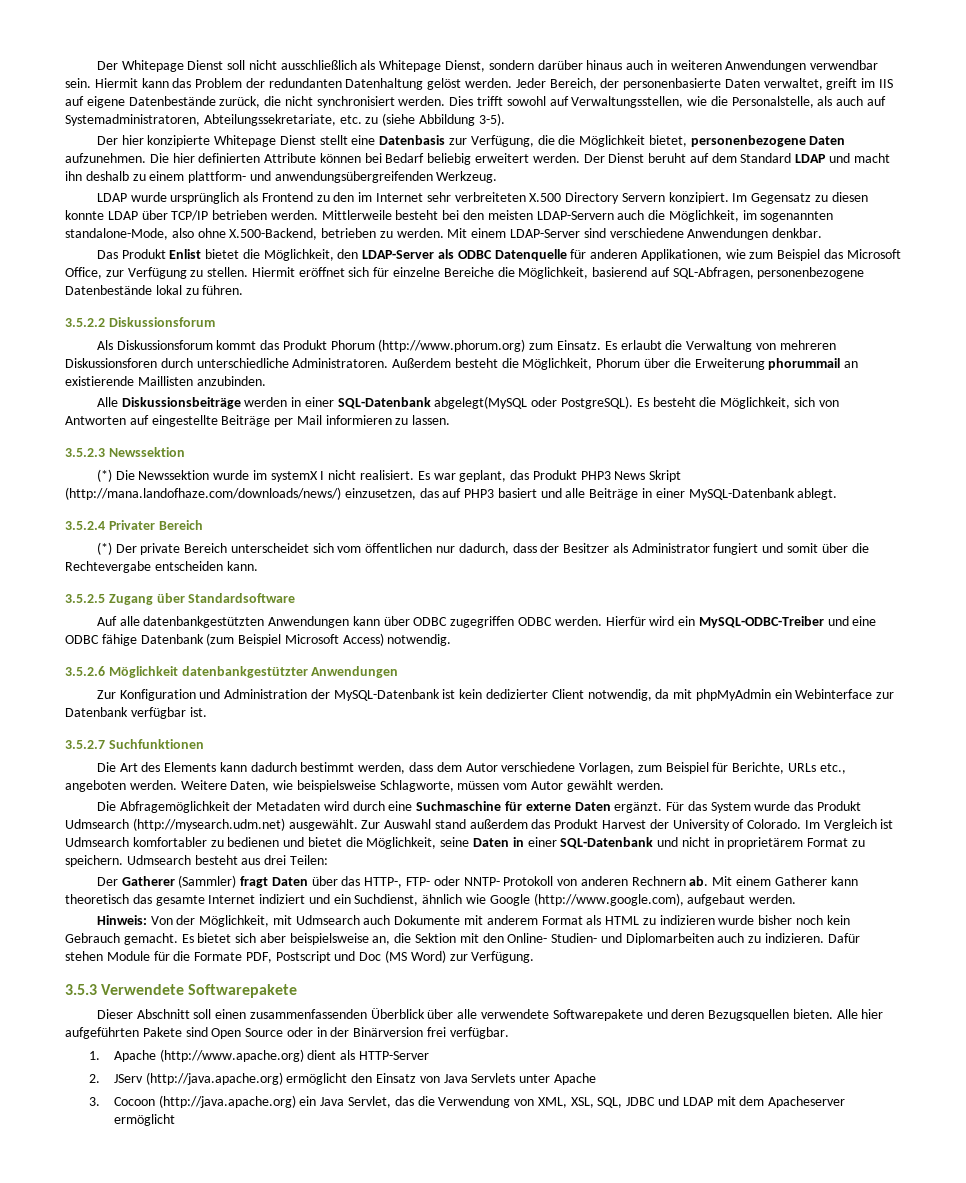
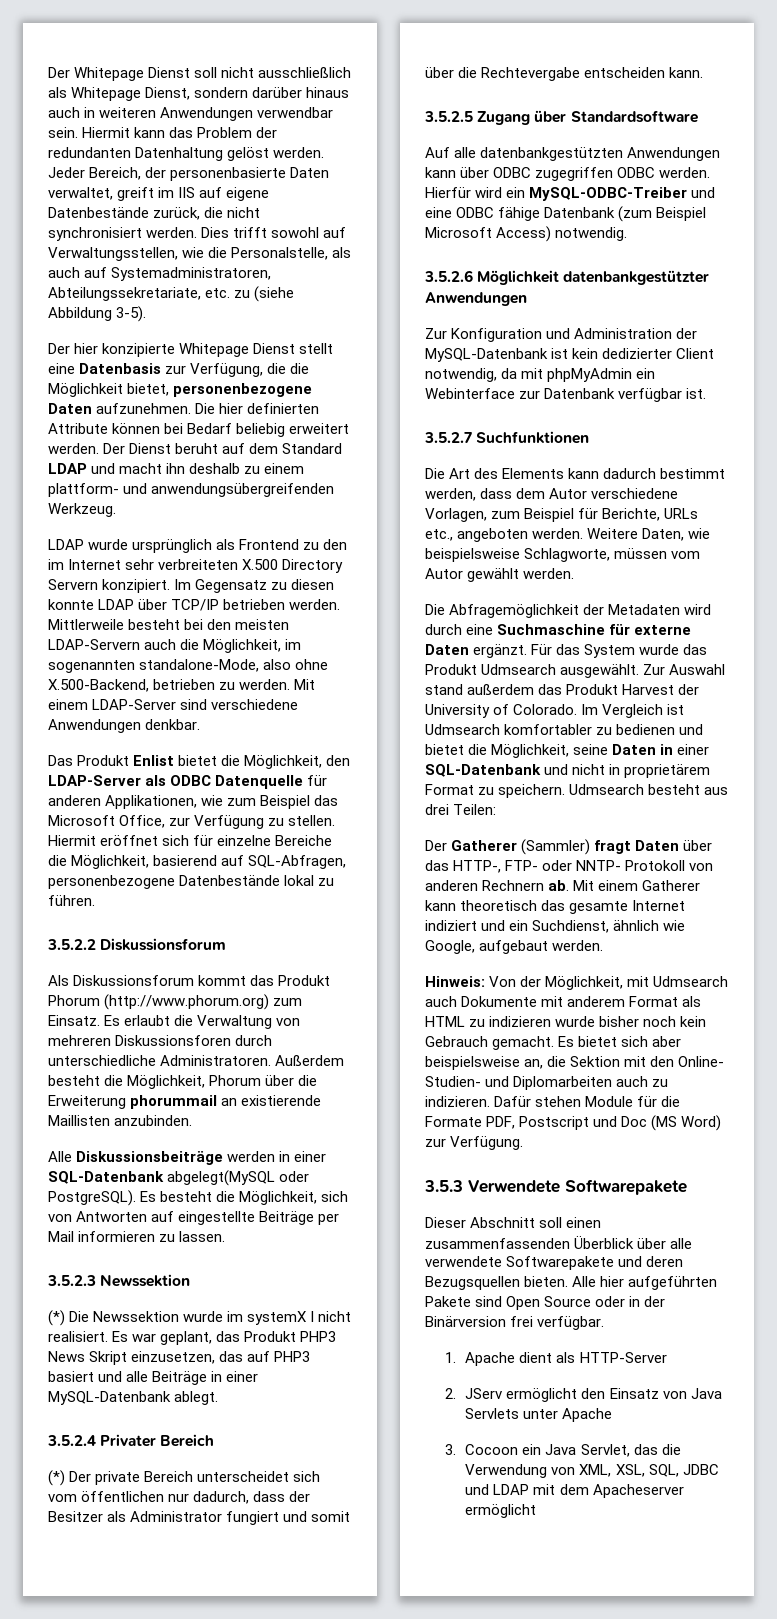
- Es war geplant, das Produkt PHP3 News Skript (http://mana.landofhaze.com/downloads/news/) einzusetzen, das auf PHP3 basiert und alle Beiträge in einer MySQL-Datenbank ablegt.
+ Es war geplant, das Produkt PHP3 News Skript einzusetzen, das auf PHP3 basiert und alle Beiträge in einer MySQL-Datenbank ablegt.
- Für das System wurde das Produkt Udmsearch (http://mysearch.udm.net) ausgewählt.
+ Für das System wurde das Produkt Udmsearch ausgewählt.
- Mit einem Gatherer kann theoretisch das gesamte Internet indiziert und ein Suchdienst, ähnlich wie Google (http://www.google.com), aufgebaut werden.
+ Mit einem Gatherer kann theoretisch das gesamte Internet indiziert und ein Suchdienst, ähnlich wie Google, aufgebaut werden.
- 1. Apache (http://www.apache.org) dient als HTTP-Server
+ 1. Apache dient als HTTP-Server
- 2. JServ (http://java.apache.org) ermöglicht den Einsatz von Java Servlets unter Apache
+ 2. JServ ermöglicht den Einsatz von Java Servlets unter Apache
- 3. Cocoon (http://java.apache.org) ein Java Servlet, das die Verwendung von XML, XSL, SQL, JDBC und LDAP mit dem Apacheserver ermöglicht
+ 3. Cocoon ein Java Servlet, das die Verwendung von XML, XSL, SQL, JDBC und LDAP mit dem Apacheserver ermöglicht

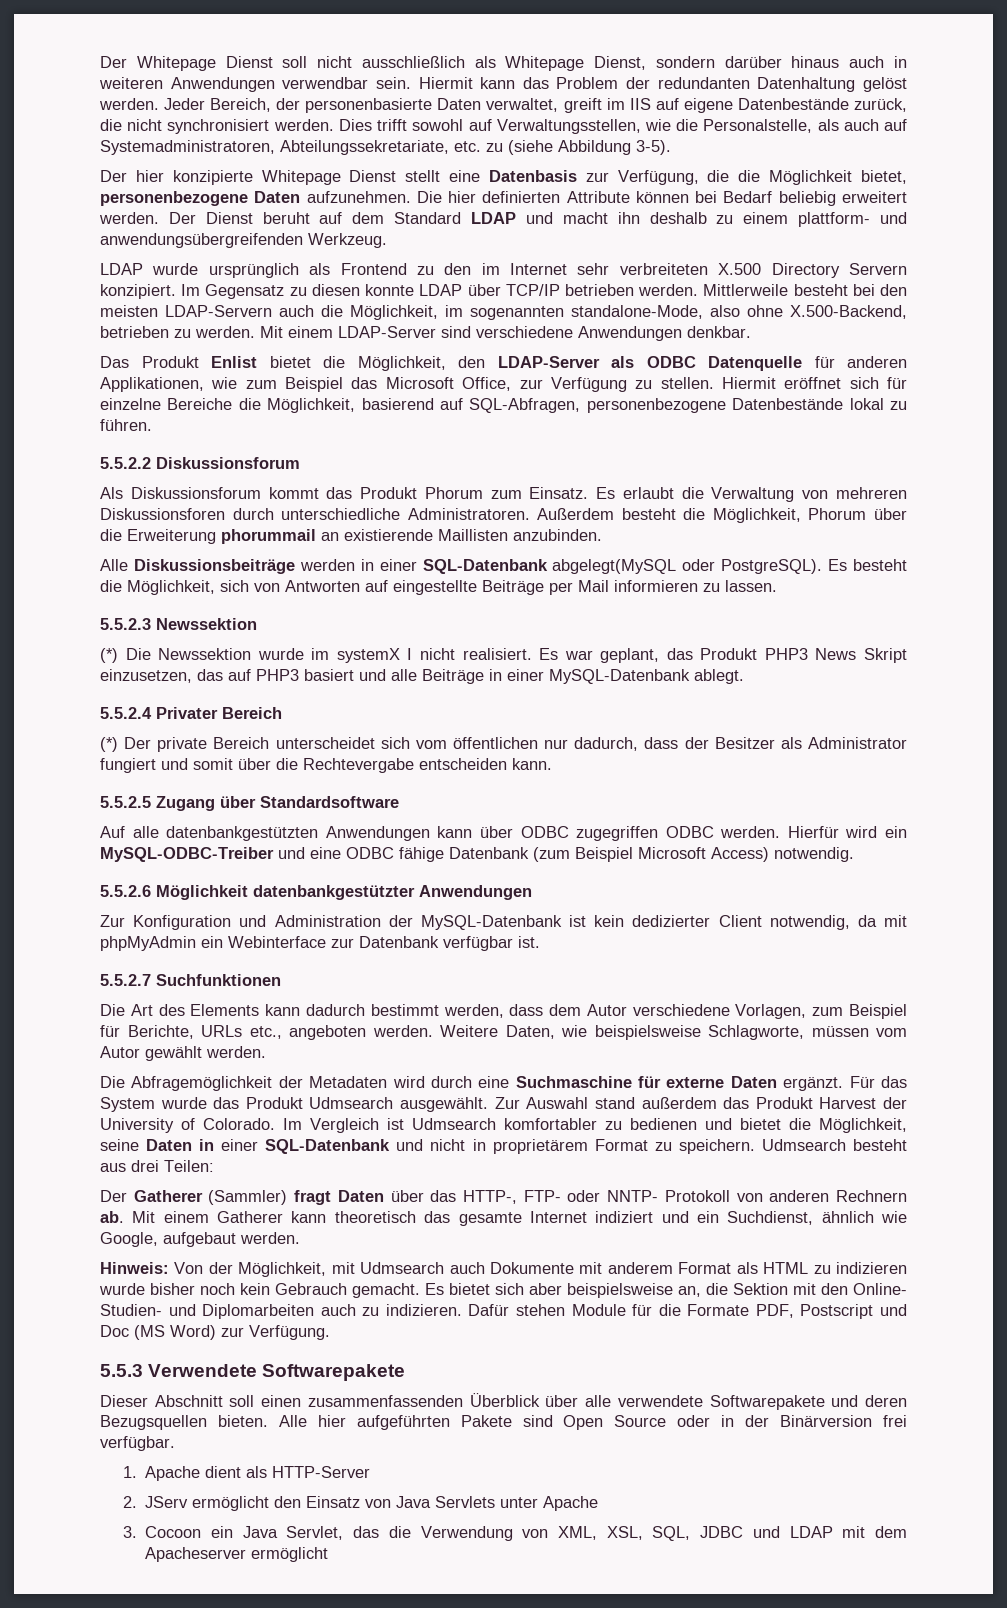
- 3.5.2.2 Diskussionsforum
+ 5.5.2.2 Diskussionsforum
- Als Diskussionsforum kommt das Produkt Phorum (http://www.phorum.org) zum Einsatz.
+ Als Diskussionsforum kommt das Produkt Phorum zum Einsatz.
- 3.5.2.3 Newssektion
+ 5.5.2.3 Newssektion
- 3.5.2.4 Privater Bereich
+ 5.5.2.4 Privater Bereich
- 3.5.2.5 Zugang über Standardsoftware
+ 5.5.2.5 Zugang über Standardsoftware
- 3.5.2.6 Möglichkeit datenbankgestützter Anwendungen
+ 5.5.2.6 Möglichkeit datenbankgestützter Anwendungen
- 3.5.2.7 Suchfunktionen
+ 5.5.2.7 Suchfunktionen
- 3.5.3 Verwendete Softwarepakete
+ 5.5.3 Verwendete Softwarepakete

